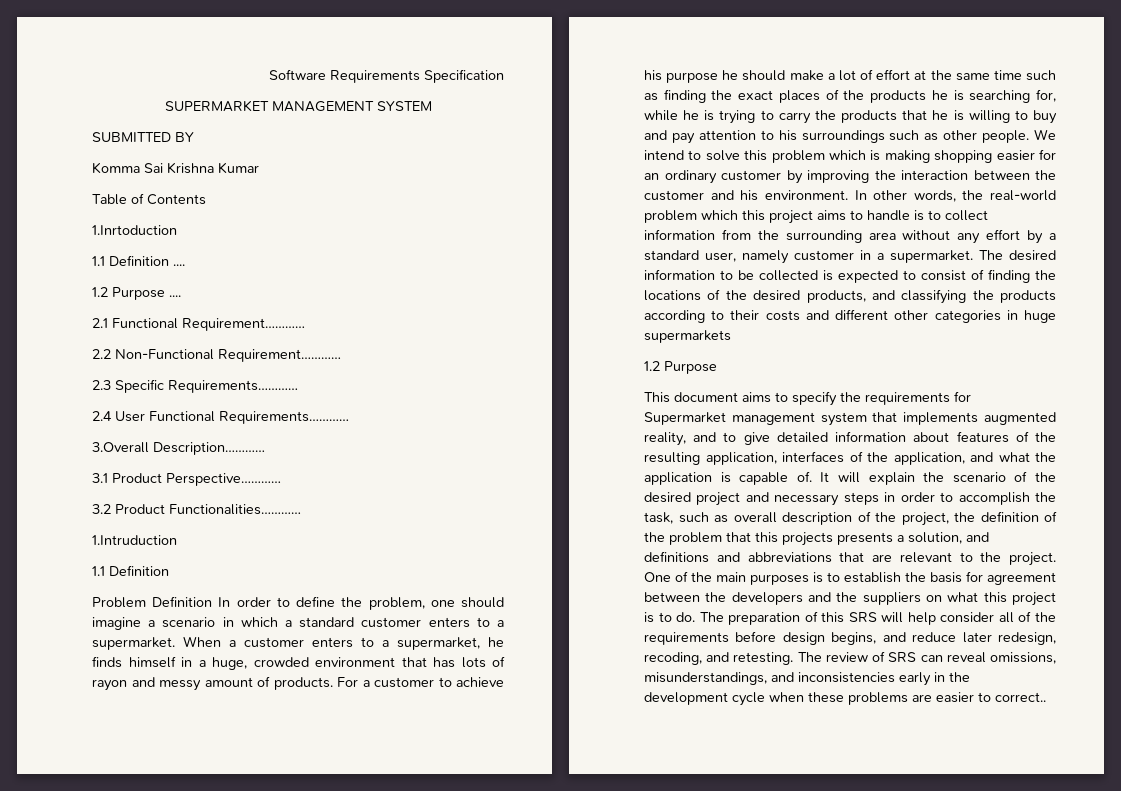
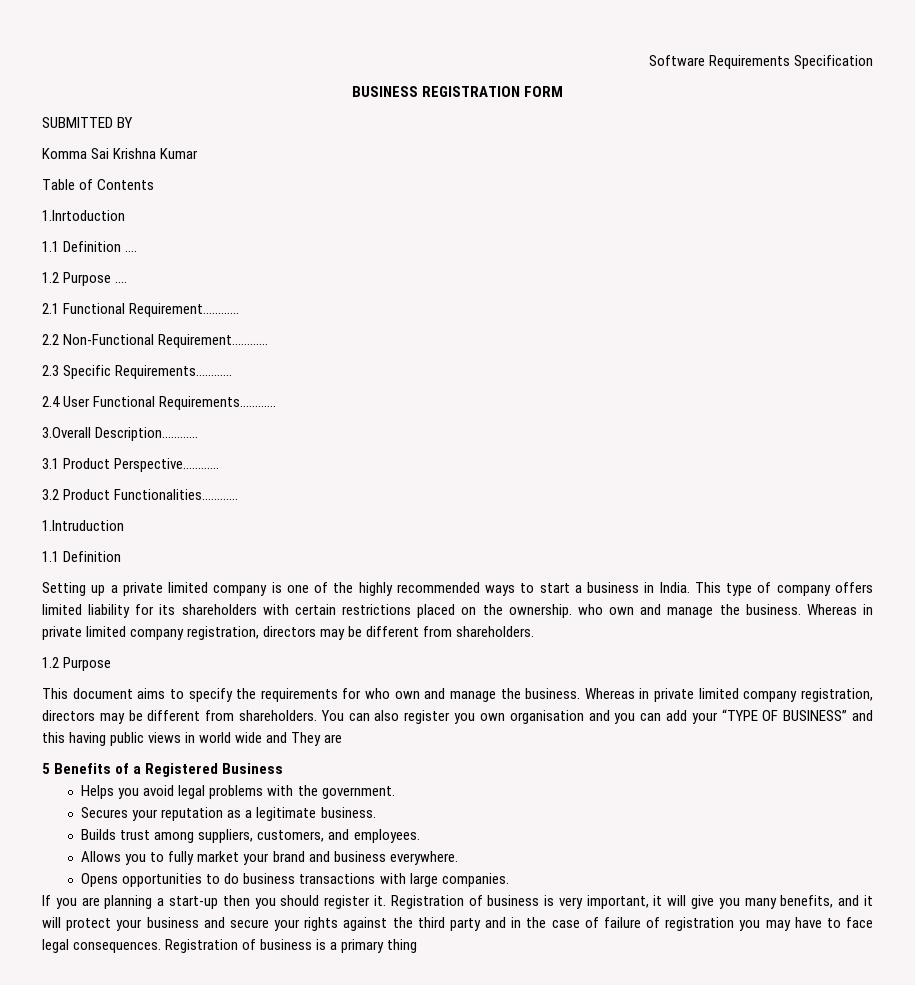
- SUPERMARKET MANAGEMENT SYSTEM
+ BUSINESS REGISTRATION FORM
- Problem Definition In order to define the problem, one should imagine a scenario in which a standard customer enters to a supermarket. When a customer enters to a supermarket, he finds himself in a huge, crowded environment that has lots of rayon and messy amount of products. For a customer to achieve his purpose he should make a lot of effort at the same time such as finding the exact places of the products he is searching for, while he is trying to carry the products that he is willing to buy and pay attention to his surroundings such as other people. We intend to solve this problem which is making shopping easier for an ordinary customer by improving the interaction between the customer and his environment. In other words, the real-world problem which this project aims to handle is to collect information from the surrounding area without any effort by a standard user, namely customer in a supermarket. The desired information to be collected is expected to consist of finding the locations of the desired products, and classifying the products according to their costs and different other categories in huge supermarkets
+ Setting up a private limited company is one of the highly recommended ways to start a business in India. This type of company offers limited liability for its shareholders with certain restrictions placed on the ownership. who own and manage the business. Whereas in private limited company registration, directors may be different from shareholders.
- This document aims to specify the requirements for Supermarket management system that implements augmented reality, and to give detailed information about features of the resulting application, interfaces of the application, and what the application is capable of. It will explain the scenario of the desired project and necessary steps in order to accomplish the task, such as overall description of the project, the definition of the problem that this projects presents a solution, and definitions and abbreviations that are relevant to the project. One of the main purposes is to establish the basis for agreement between the developers and the suppliers on what this project is to do. The preparation of this SRS will help consider all of the requirements before design begins, and reduce later redesign, recoding, and retesting. The review of SRS can reveal omissions, misunderstandings, and inconsistencies early in the development cycle when these problems are easier to correct..
+ This document aims to specify the requirements for who own and manage the business. Whereas in private limited company registration, directors may be different from shareholders. You can also register you own organisation and you can add your “TYPE OF BUSINESS” and this having public views in world wide and They are
+ 5 Benefits of a Registered Business
+ Helps you avoid legal problems with the government.
+ Secures your reputation as a legitimate business.
+ Builds trust among suppliers, customers, and employees.
+ Allows you to fully market your brand and business everywhere.
+ Opens opportunities to do business transactions with large companies.
+ If you are planning a start-up then you should register it. Registration of business is very important, it will give you many benefits, and it will protect your business and secure your rights against the third party and in the case of failure of registration you may have to face legal consequences. Registration of business is a primary thing

